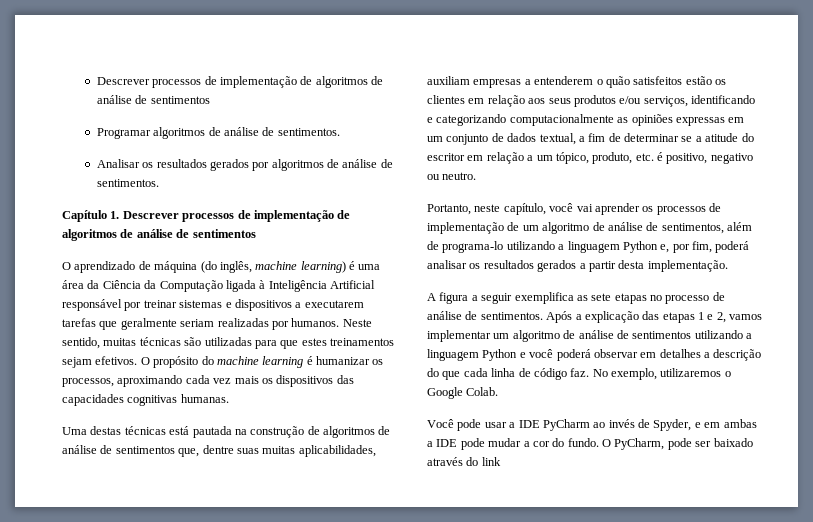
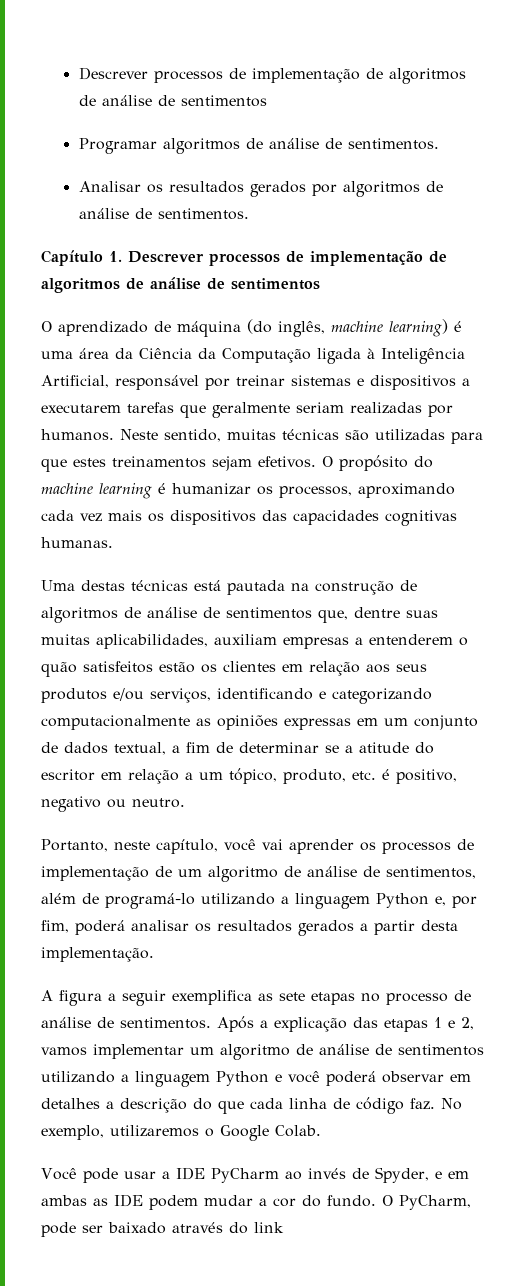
- O aprendizado de máquina (do inglês, machine learning) é uma área da Ciência da Computação ligada à Inteligência Artificial responsável por treinar sistemas e dispositivos a executarem tarefas que geralmente seriam realizadas por humanos.
+ O aprendizado de máquina (do inglês, machine learning) é uma área da Ciência da Computação ligada à Inteligência Artificial, responsável por treinar sistemas e dispositivos a executarem tarefas que geralmente seriam realizadas por humanos.
- Portanto, neste capítulo, você vai aprender os processos de implementação de um algoritmo de análise de sentimentos, além de programa-lo utilizando a linguagem Python e, por fim, poderá analisar os resultados gerados a partir desta implementação.
+ Portanto, neste capítulo, você vai aprender os processos de implementação de um algoritmo de análise de sentimentos, além de programá-lo utilizando a linguagem Python e, por fim, poderá analisar os resultados gerados a partir desta implementação.
- Você pode usar a IDE PyCharm ao invés de Spyder, e em ambas a IDE pode mudar a cor do fundo.
+ Você pode usar a IDE PyCharm ao invés de Spyder, e em ambas as IDE podem mudar a cor do fundo.

